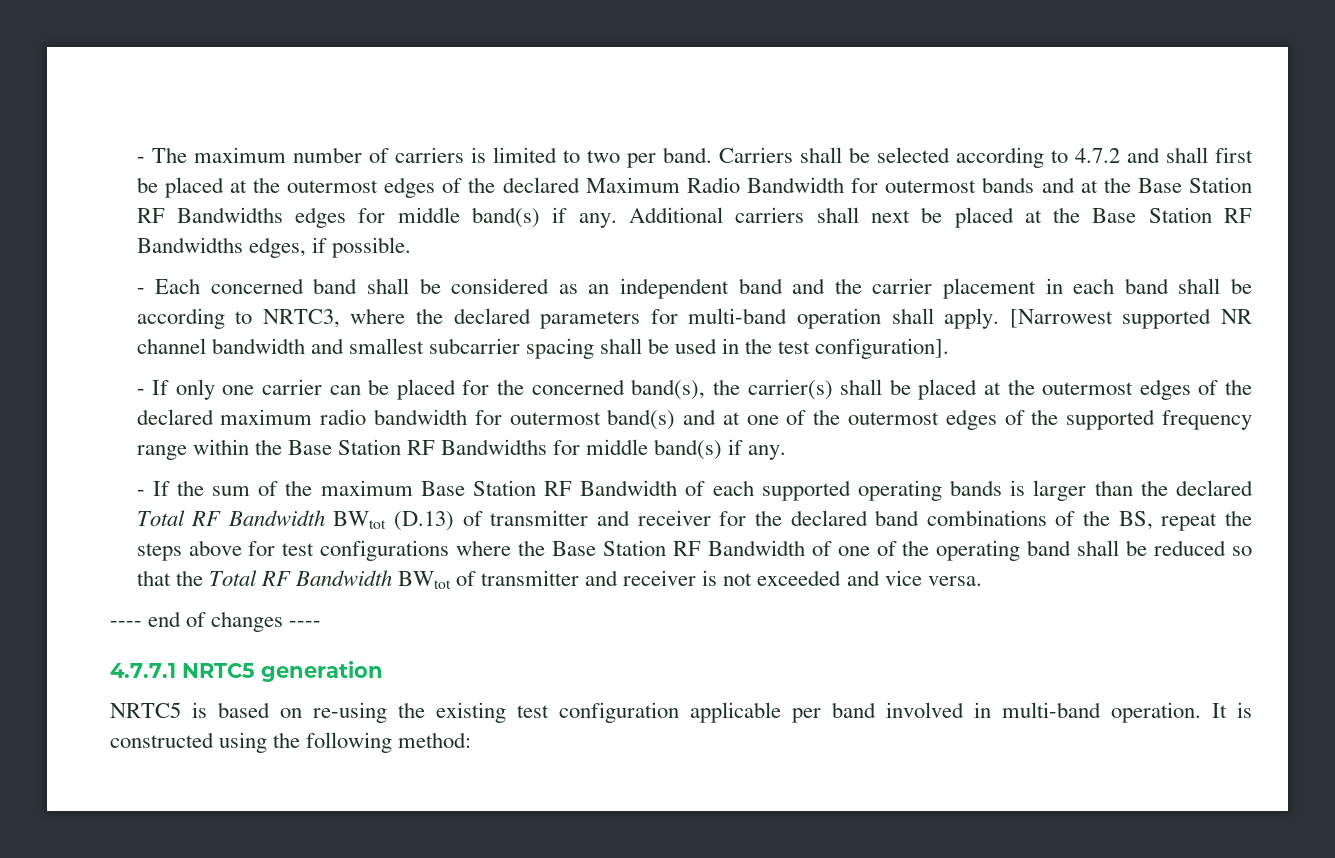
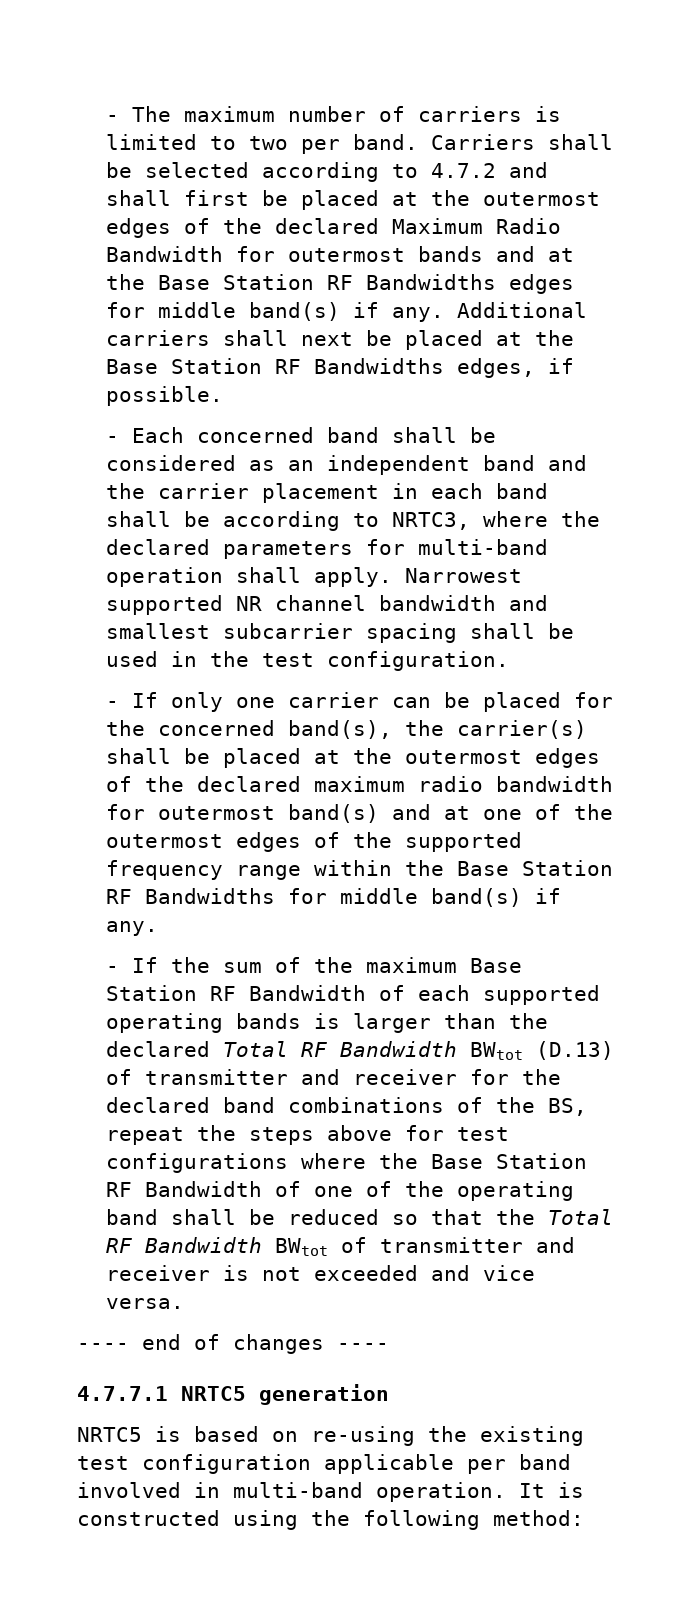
- [Narrowest supported NR channel bandwidth and smallest subcarrier spacing shall be used in the test configuration].
+ Narrowest supported NR channel bandwidth and smallest subcarrier spacing shall be used in the test configuration.

